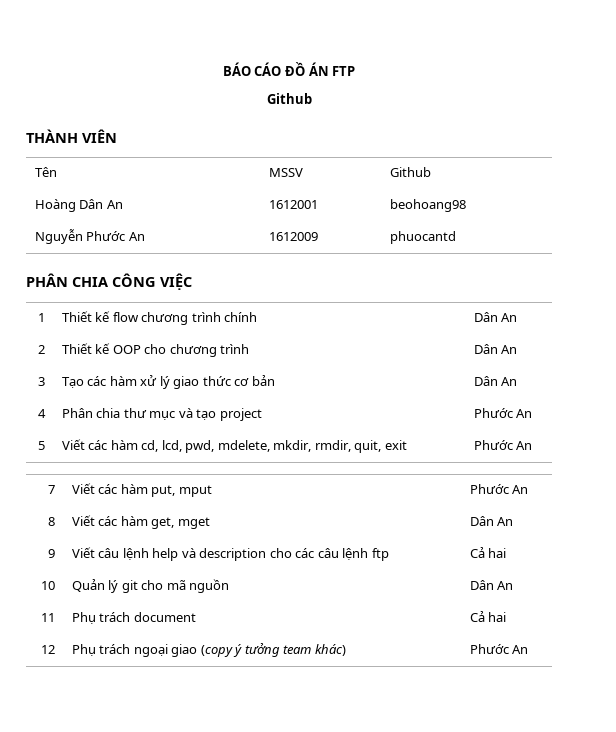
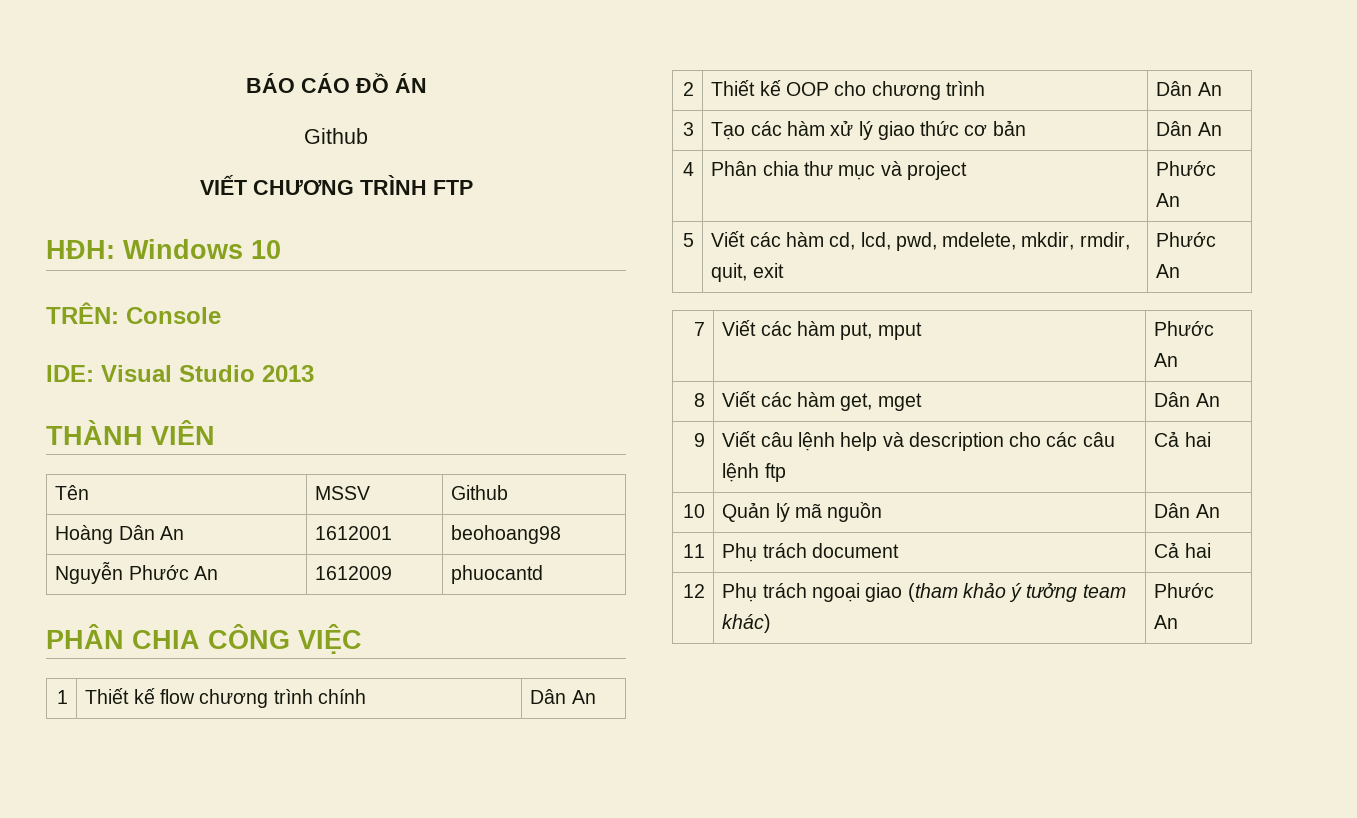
- BÁO CÁO ĐỒ ÁN FTP
+ BÁO CÁO ĐỒ ÁN
  Github
+ VIẾT CHƯƠNG TRÌNH FTP
+ HĐH: Windows 10
+ TRÊN: Console
+ IDE: Visual Studio 2013
- 4 | Phân chia thư mục và tạo project | Phước An
+ 4 | Phân chia thư mục và project | Phước An
- 10 | Quản lý git cho mã nguồn | Dân An
+ 10 | Quản lý mã nguồn | Dân An
- 12 | Phụ trách ngoại giao (copy ý tưởng team khác) | Phước An
+ 12 | Phụ trách ngoại giao (tham khảo ý tưởng team khác) | Phước An

